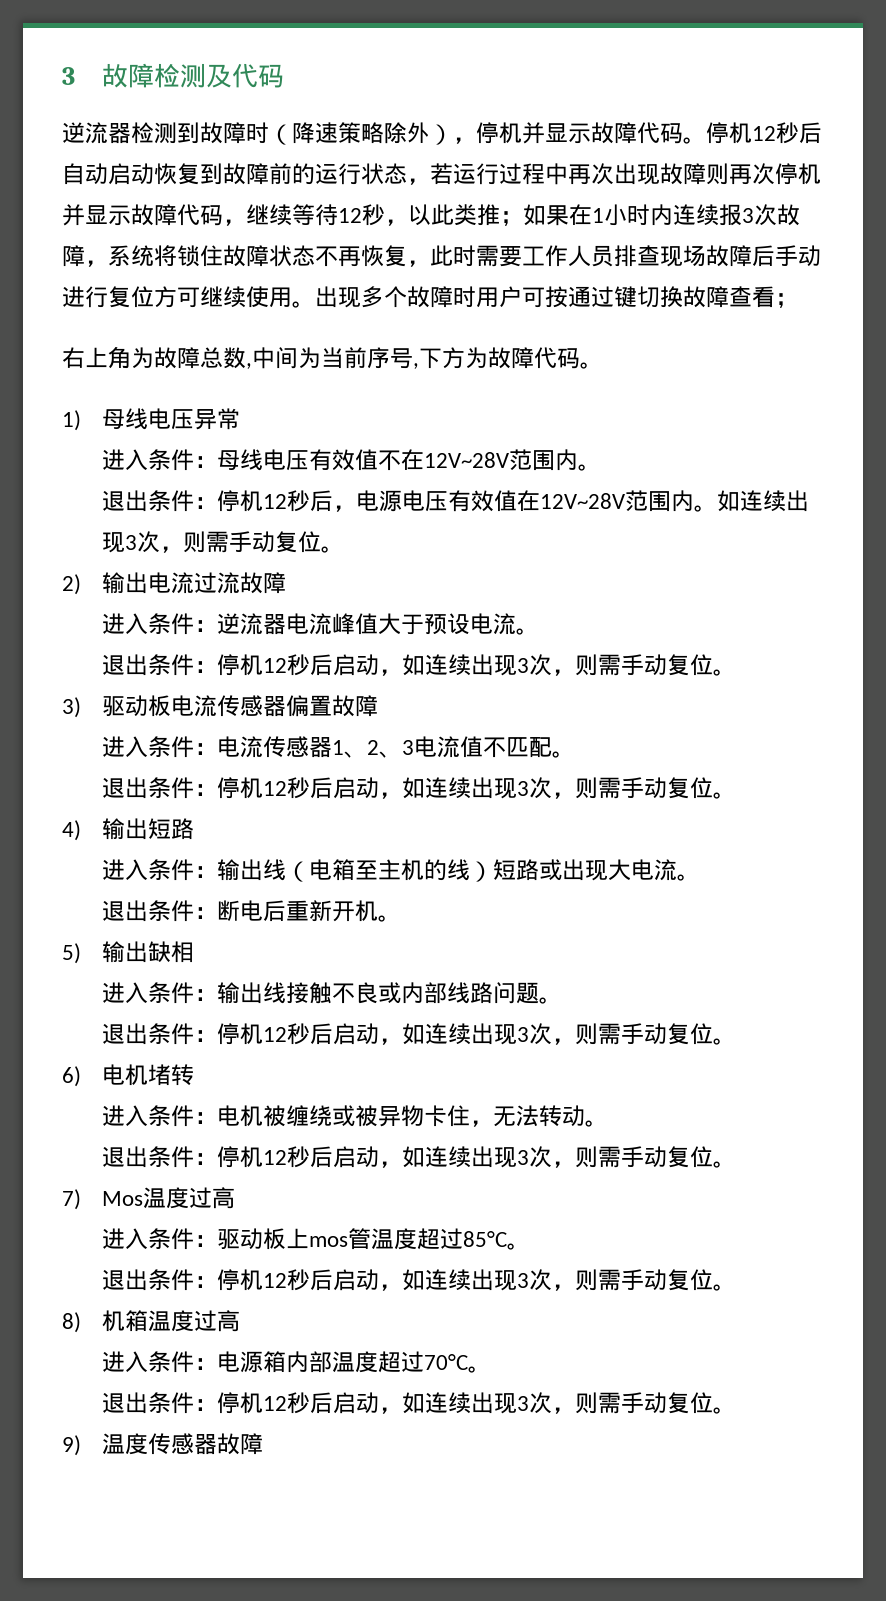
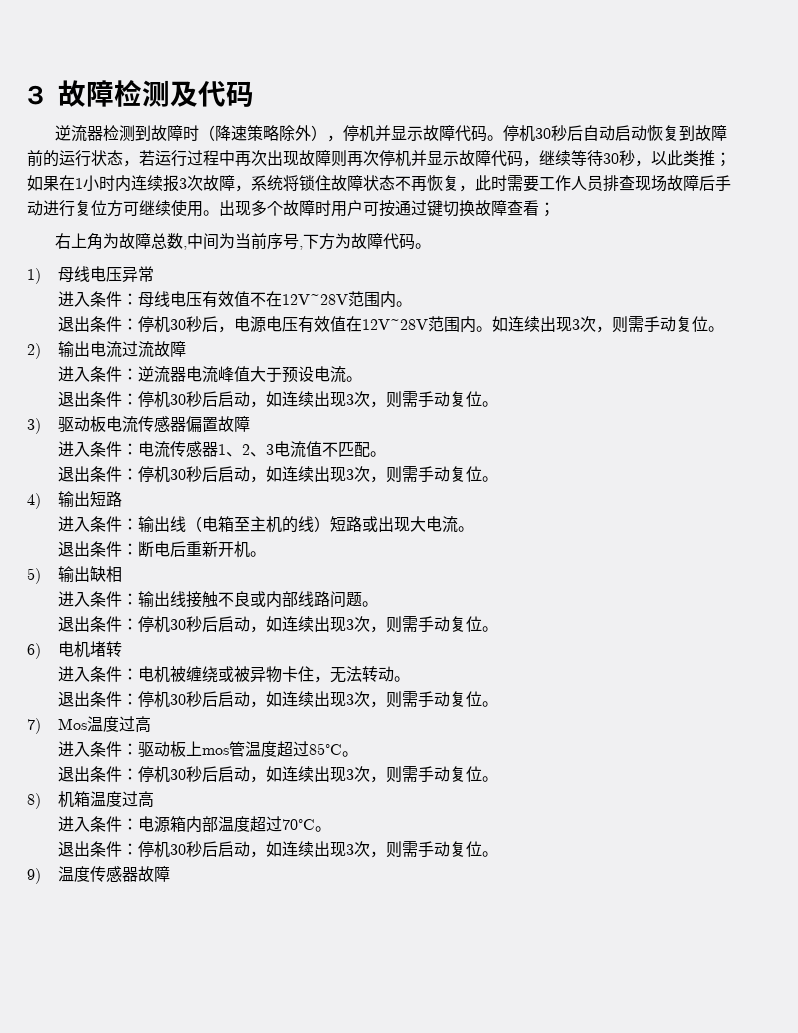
- 停机12秒后自动启动恢复到故障前的运行状态，若运行过程中再次出现故障则再次停机并显示故障代码，继续等待12秒，以此类推；如果在1小时内连续报3次故障，系统将锁住故障状态不再恢复，此时需要工作人员排查现场故障后手动进行复位方可继续使用。
+ 停机30秒后自动启动恢复到故障前的运行状态，若运行过程中再次出现故障则再次停机并显示故障代码，继续等待30秒，以此类推；如果在1小时内连续报3次故障，系统将锁住故障状态不再恢复，此时需要工作人员排查现场故障后手动进行复位方可继续使用。
- 退出条件：停机12秒后，电源电压有效值在12V~28V范围内。
+ 退出条件：停机30秒后，电源电压有效值在12V~28V范围内。
  进入条件：逆流器电流峰值大于预设电流。
- 退出条件：停机12秒后启动，如连续出现3次，则需手动复位。
+ 退出条件：停机30秒后启动，如连续出现3次，则需手动复位。
  进入条件：电流传感器1、2、3电流值不匹配。
- 退出条件：停机12秒后启动，如连续出现3次，则需手动复位。
+ 退出条件：停机30秒后启动，如连续出现3次，则需手动复位。
  进入条件：输出线接触不良或内部线路问题。
- 退出条件：停机12秒后启动，如连续出现3次，则需手动复位。
+ 退出条件：停机30秒后启动，如连续出现3次，则需手动复位。
  进入条件：电机被缠绕或被异物卡住，无法转动。
- 退出条件：停机12秒后启动，如连续出现3次，则需手动复位。
+ 退出条件：停机30秒后启动，如连续出现3次，则需手动复位。
  进入条件：驱动板上mos管温度超过85°C。
- 退出条件：停机12秒后启动，如连续出现3次，则需手动复位。
+ 退出条件：停机30秒后启动，如连续出现3次，则需手动复位。
  进入条件：电源箱内部温度超过70°C。
- 退出条件：停机12秒后启动，如连续出现3次，则需手动复位。
+ 退出条件：停机30秒后启动，如连续出现3次，则需手动复位。

